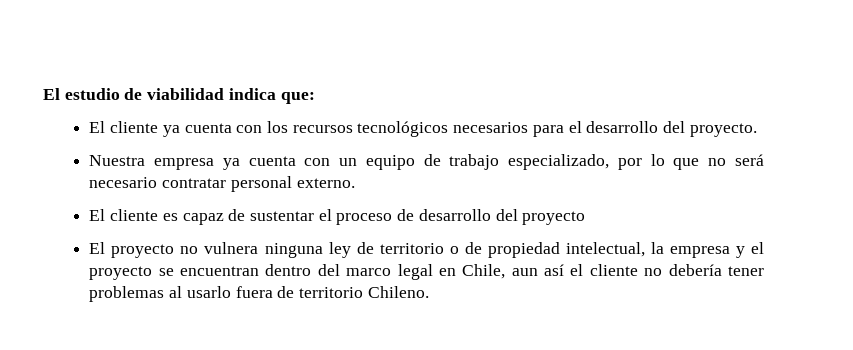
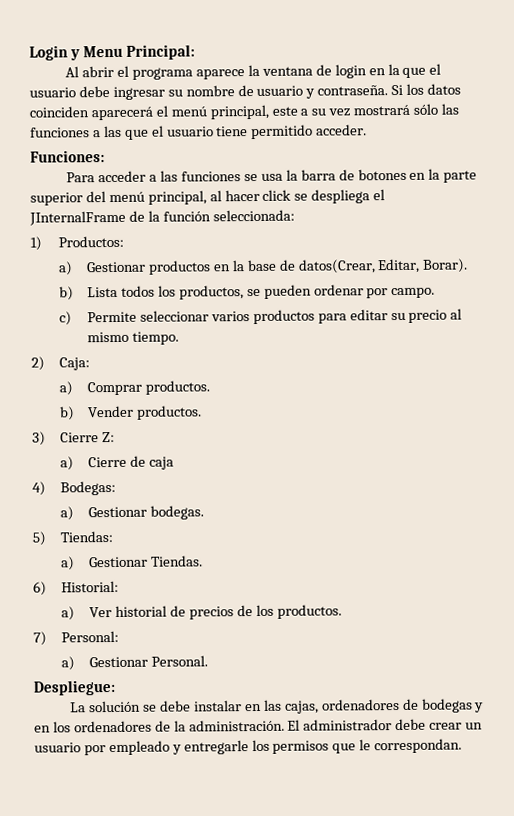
- El estudio de viabilidad indica que:
- El cliente ya cuenta con los recursos tecnológicos necesarios para el desarrollo del proyecto.
- Nuestra empresa ya cuenta con un equipo de trabajo especializado, por lo que no será necesario contratar personal externo.
- El cliente es capaz de sustentar el proceso de desarrollo del proyecto
- El proyecto no vulnera ninguna ley de territorio o de propiedad intelectual, la empresa y el proyecto se encuentran dentro del marco legal en Chile, aun así el cliente no debería tener problemas al usarlo fuera de territorio Chileno.
+ Login y Menu Principal:
+ Al abrir el programa aparece la ventana de login en la que el usuario debe ingresar su nombre de usuario y contraseña. Si los datos coinciden aparecerá el menú principal, este a su vez mostrará sólo las funciones a las que el usuario tiene permitido acceder.
+ Funciones:
+ Para acceder a las funciones se usa la barra de botones en la parte superior del menú principal, al hacer click se despliega el JInternalFrame de la función seleccionada:
+ 1) Productos:
+ a) Gestionar productos en la base de datos(Crear, Editar, Borar).
+ b) Lista todos los productos, se pueden ordenar por campo.
+ c) Permite seleccionar varios productos para editar su precio al mismo tiempo.
+ 2) Caja:
+ a) Comprar productos.
+ b) Vender productos.
+ 3) Cierre Z:
+ a) Cierre de caja
+ 4) Bodegas:
+ a) Gestionar bodegas.
+ 5) Tiendas:
+ a) Gestionar Tiendas.
+ 6) Historial:
+ a) Ver historial de precios de los productos.
+ 7) Personal:
+ a) Gestionar Personal.
+ Despliegue:
+ La solución se debe instalar en las cajas, ordenadores de bodegas y en los ordenadores de la administración. El administrador debe crear un usuario por empleado y entregarle los permisos que le correspondan.

